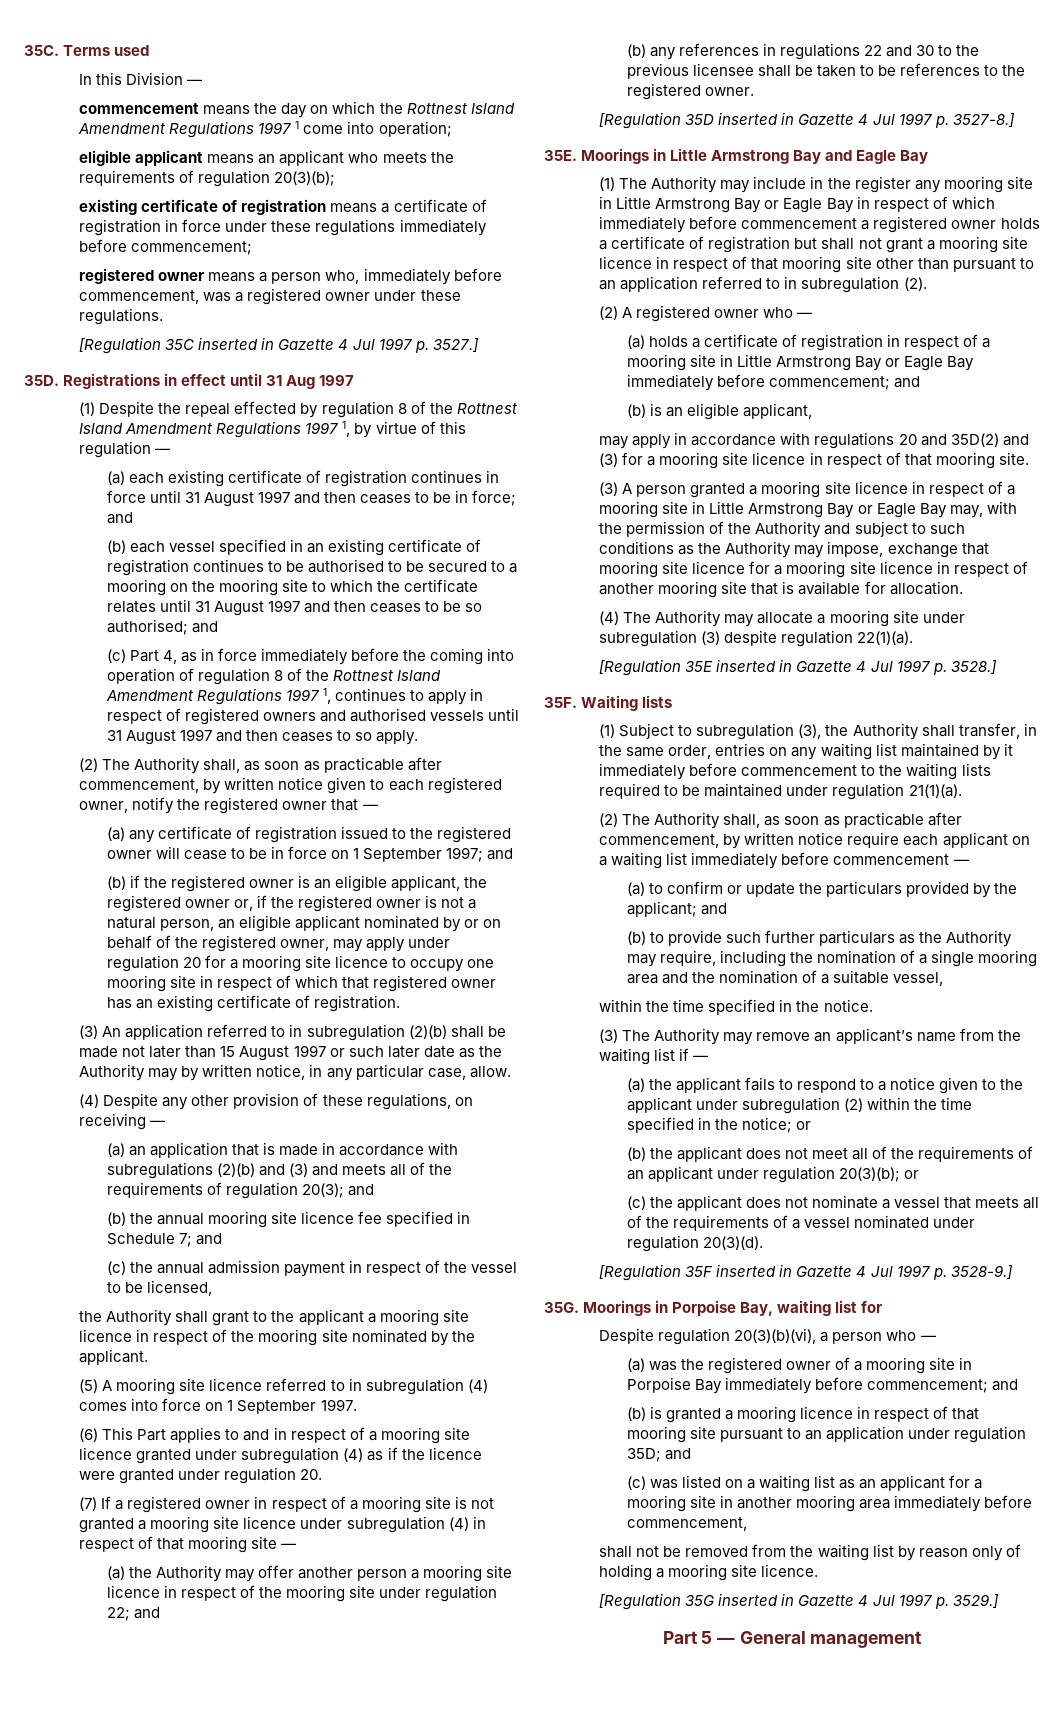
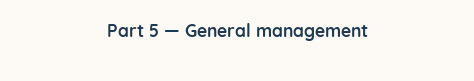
- 35C. Terms used
- In this Division —
- commencement means the day on which the Rottnest Island Amendment Regulations 1997 1 come into operation;
- eligible applicant means an applicant who meets the requirements of regulation 20(3)(b);
- existing certificate of registration means a certificate of registration in force under these regulations immediately before commencement;
- registered owner means a person who, immediately before commencement, was a registered owner under these regulations.
- [Regulation 35C inserted in Gazette 4 Jul 1997 p. 3527.]
- 35D. Registrations in effect until 31 Aug 1997
- (1) Despite the repeal effected by regulation 8 of the Rottnest Island Amendment Regulations 1997 1, by virtue of this regulation —
- (a) each existing certificate of registration continues in force until 31 August 1997 and then ceases to be in force; and
- (b) each vessel specified in an existing certificate of registration continues to be authorised to be secured to a mooring on the mooring site to which the certificate relates until 31 August 1997 and then ceases to be so authorised; and
- (c) Part 4, as in force immediately before the coming into operation of regulation 8 of the Rottnest Island Amendment Regulations 1997 1, continues to apply in respect of registered owners and authorised vessels until 31 August 1997 and then ceases to so apply.
- (2) The Authority shall, as soon as practicable after commencement, by written notice given to each registered owner, notify the registered owner that —
- (a) any certificate of registration issued to the registered owner will cease to be in force on 1 September 1997; and
- (b) if the registered owner is an eligible applicant, the registered owner or, if the registered owner is not a natural person, an eligible applicant nominated by or on behalf of the registered owner, may apply under regulation 20 for a mooring site licence to occupy one mooring site in respect of which that registered owner has an existing certificate of registration.
- (3) An application referred to in subregulation (2)(b) shall be made not later than 15 August 1997 or such later date as the Authority may by written notice, in any particular case, allow.
- (4) Despite any other provision of these regulations, on receiving —
- (a) an application that is made in accordance with subregulations (2)(b) and (3) and meets all of the requirements of regulation 20(3); and
- (b) the annual mooring site licence fee specified in Schedule 7; and
- (c) the annual admission payment in respect of the vessel to be licensed,
- the Authority shall grant to the applicant a mooring site licence in respect of the mooring site nominated by the applicant.
- (5) A mooring site licence referred to in subregulation (4) comes into force on 1 September 1997.
- (6) This Part applies to and in respect of a mooring site licence granted under subregulation (4) as if the licence were granted under regulation 20.
- (7) If a registered owner in respect of a mooring site is not granted a mooring site licence under subregulation (4) in respect of that mooring site —
- (a) the Authority may offer another person a mooring site licence in respect of the mooring site under regulation 22; and
- (b) any references in regulations 22 and 30 to the previous licensee shall be taken to be references to the registered owner.
- [Regulation 35D inserted in Gazette 4 Jul 1997 p. 3527-8.]
- 35E. Moorings in Little Armstrong Bay and Eagle Bay
- (1) The Authority may include in the register any mooring site in Little Armstrong Bay or Eagle Bay in respect of which immediately before commencement a registered owner holds a certificate of registration but shall not grant a mooring site licence in respect of that mooring site other than pursuant to an application referred to in subregulation (2).
- (2) A registered owner who —
- (a) holds a certificate of registration in respect of a mooring site in Little Armstrong Bay or Eagle Bay immediately before commencement; and
- (b) is an eligible applicant,
- may apply in accordance with regulations 20 and 35D(2) and (3) for a mooring site licence in respect of that mooring site.
- (3) A person granted a mooring site licence in respect of a mooring site in Little Armstrong Bay or Eagle Bay may, with the permission of the Authority and subject to such conditions as the Authority may impose, exchange that mooring site licence for a mooring site licence in respect of another mooring site that is available for allocation.
- (4) The Authority may allocate a mooring site under subregulation (3) despite regulation 22(1)(a).
- [Regulation 35E inserted in Gazette 4 Jul 1997 p. 3528.]
- 35F. Waiting lists
- (1) Subject to subregulation (3), the Authority shall transfer, in the same order, entries on any waiting list maintained by it immediately before commencement to the waiting lists required to be maintained under regulation 21(1)(a).
- (2) The Authority shall, as soon as practicable after commencement, by written notice require each applicant on a waiting list immediately before commencement —
- (a) to confirm or update the particulars provided by the applicant; and
- (b) to provide such further particulars as the Authority may require, including the nomination of a single mooring area and the nomination of a suitable vessel,
- within the time specified in the notice.
- (3) The Authority may remove an applicant’s name from the waiting list if —
- (a) the applicant fails to respond to a notice given to the applicant under subregulation (2) within the time specified in the notice; or
- (b) the applicant does not meet all of the requirements of an applicant under regulation 20(3)(b); or
- (c) the applicant does not nominate a vessel that meets all of the requirements of a vessel nominated under regulation 20(3)(d).
- [Regulation 35F inserted in Gazette 4 Jul 1997 p. 3528-9.]
- 35G. Moorings in Porpoise Bay, waiting list for
- Despite regulation 20(3)(b)(vi), a person who —
- (a) was the registered owner of a mooring site in Porpoise Bay immediately before commencement; and
- (b) is granted a mooring licence in respect of that mooring site pursuant to an application under regulation 35D; and
- (c) was listed on a waiting list as an applicant for a mooring site in another mooring area immediately before commencement,
- shall not be removed from the waiting list by reason only of holding a mooring site licence.
- [Regulation 35G inserted in Gazette 4 Jul 1997 p. 3529.]

